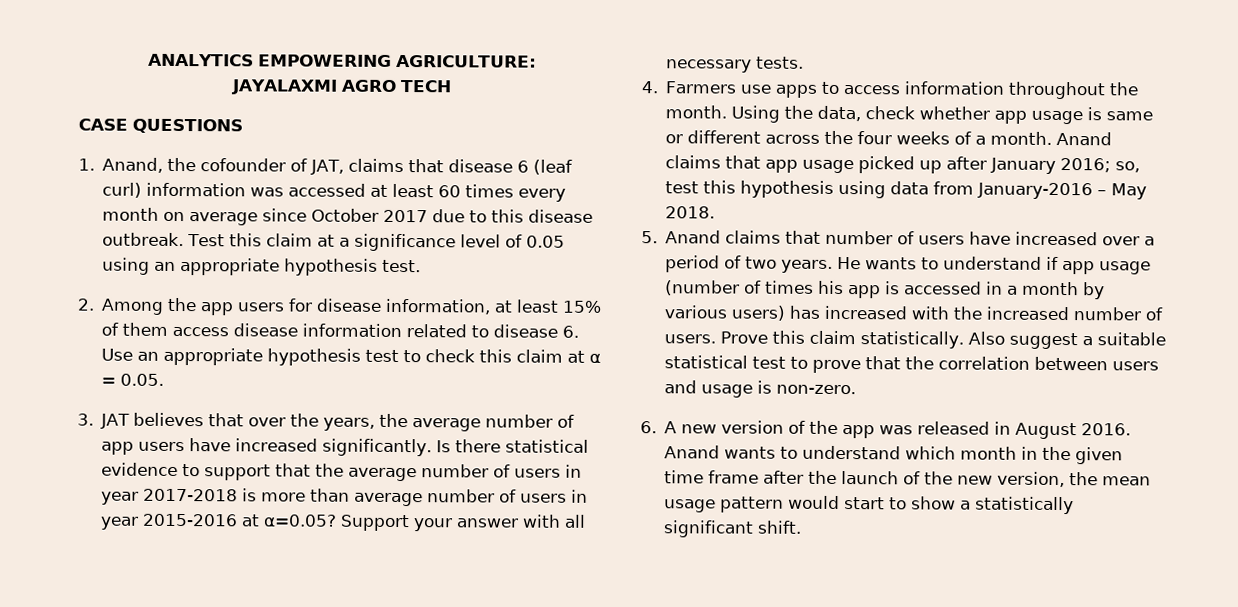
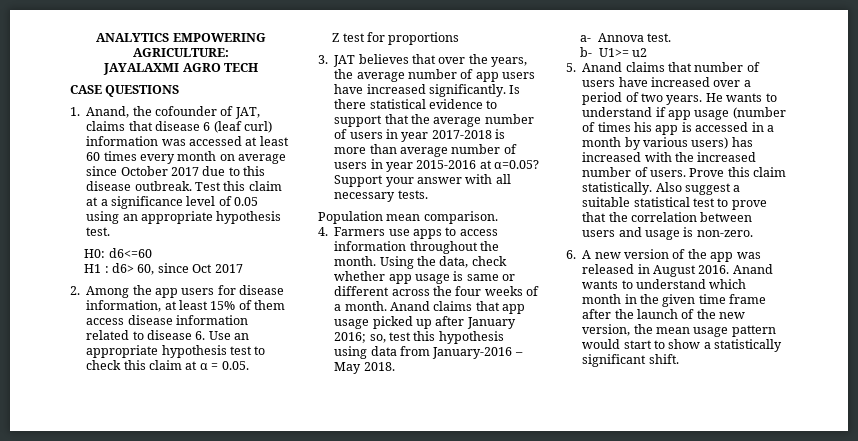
+ H0: d6<=60
+ H1 : d6> 60, since Oct 2017
+ Z test for proportions
+ Population mean comparison.
+ a- Annova test.
+ b- U1>= u2

